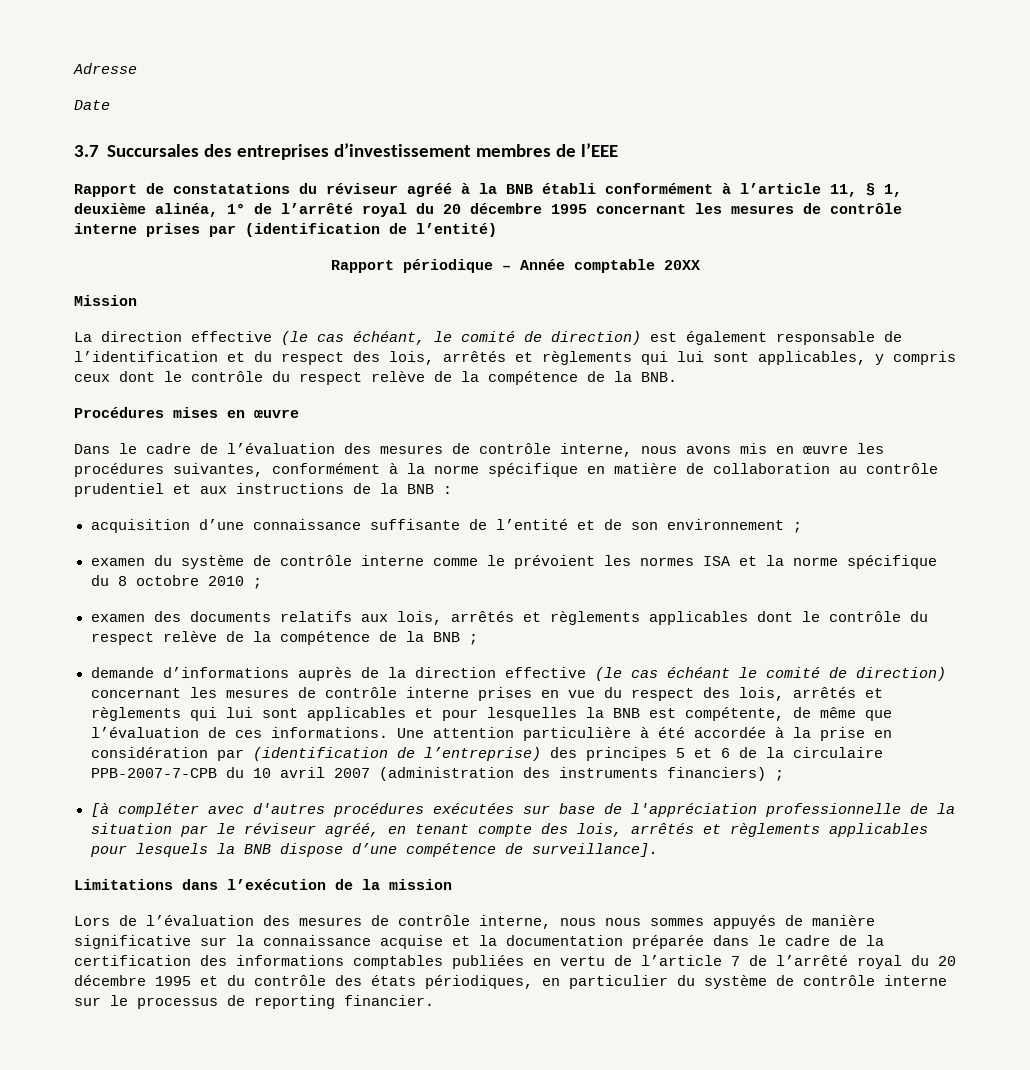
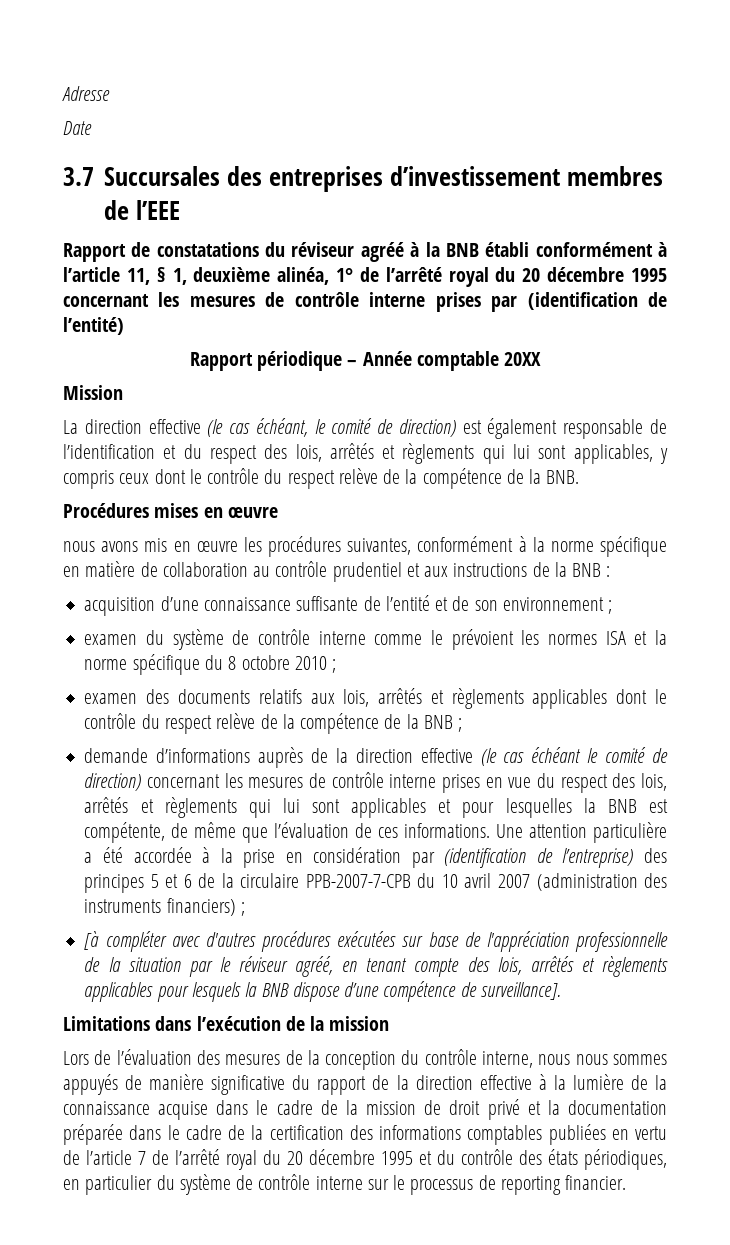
- Dans le cadre de l’évaluation des mesures de contrôle interne, nous avons mis en œuvre les procédures suivantes, conformément à la norme spécifique en matière de collaboration au contrôle prudentiel et aux instructions de la BNB :
+ nous avons mis en œuvre les procédures suivantes, conformément à la norme spécifique en matière de collaboration au contrôle prudentiel et aux instructions de la BNB :
- Une attention particulière à été accordée à la prise en considération par (identification de l’entreprise) des principes 5 et 6 de la circulaire PPB-2007-7-CPB du 10 avril 2007 (administration des instruments financiers) ;
+ Une attention particulière a été accordée à la prise en considération par (identification de l’entreprise) des principes 5 et 6 de la circulaire PPB-2007-7-CPB du 10 avril 2007 (administration des instruments financiers) ;
- Lors de l’évaluation des mesures de contrôle interne, nous nous sommes appuyés de manière significative sur la connaissance acquise et la documentation préparée dans le cadre de la certification des informations comptables publiées en vertu de l’article 7 de l’arrêté royal du 20 décembre 1995 et du contrôle des états périodiques, en particulier du système de contrôle interne sur le processus de reporting financier.
+ Lors de l’évaluation des mesures de la conception du contrôle interne, nous nous sommes appuyés de manière significative du rapport de la direction effective à la lumière de la connaissance acquise dans le cadre de la mission de droit privé et la documentation préparée dans le cadre de la certification des informations comptables publiées en vertu de l’article 7 de l’arrêté royal du 20 décembre 1995 et du contrôle des états périodiques, en particulier du système de contrôle interne sur le processus de reporting financier.

